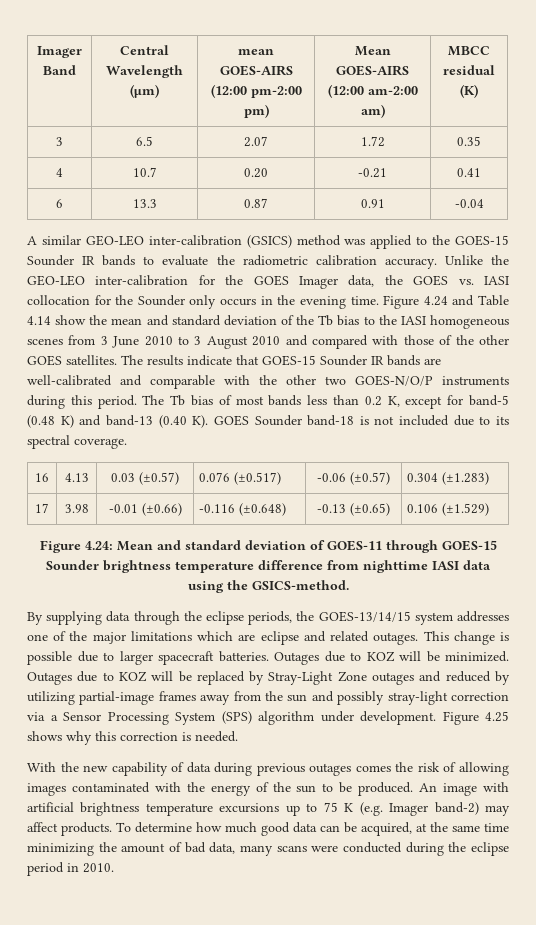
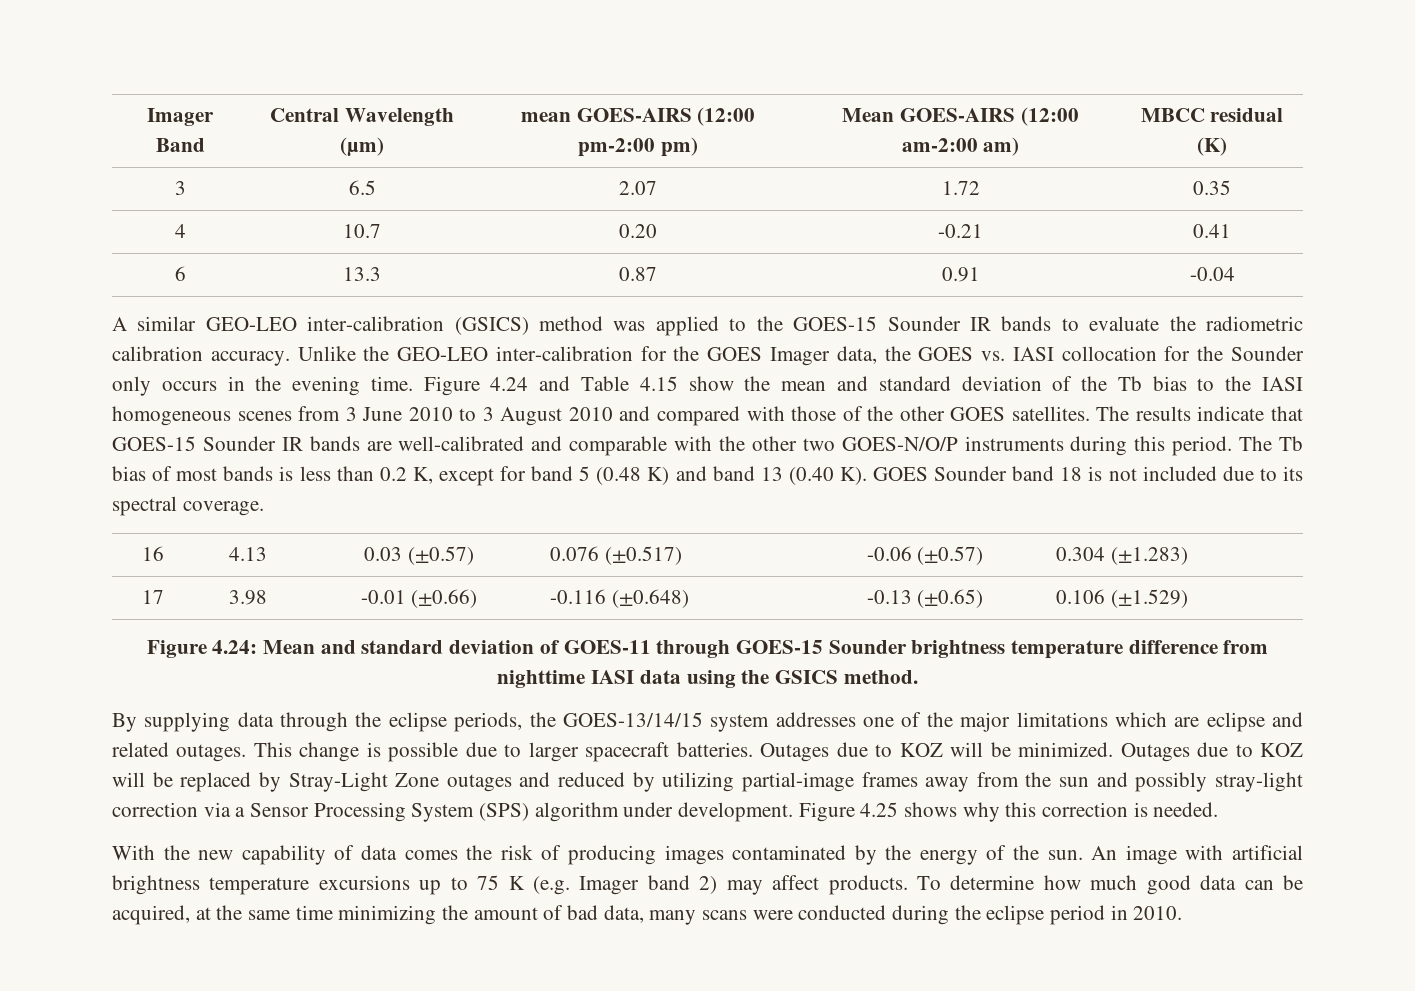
- Figure 4.24 and Table 4.14 show the mean and standard deviation of the Tb bias to the IASI homogeneous scenes from 3 June 2010 to 3 August 2010 and compared with those of the other GOES satellites.
+ Figure 4.24 and Table 4.15 show the mean and standard deviation of the Tb bias to the IASI homogeneous scenes from 3 June 2010 to 3 August 2010 and compared with those of the other GOES satellites.
- The Tb bias of most bands less than 0.2 K, except for band-5 (0.48 K) and band-13 (0.40 K). GOES Sounder band-18 is not included due to its spectral coverage.
+ The Tb bias of most bands is less than 0.2 K, except for band 5 (0.48 K) and band 13 (0.40 K). GOES Sounder band 18 is not included due to its spectral coverage.
- Figure 4.24: Mean and standard deviation of GOES-11 through GOES-15 Sounder brightness temperature difference from nighttime IASI data using the GSICS-method.
+ Figure 4.24: Mean and standard deviation of GOES-11 through GOES-15 Sounder brightness temperature difference from nighttime IASI data using the GSICS method.
- With the new capability of data during previous outages comes the risk of allowing images contaminated with the energy of the sun to be produced.
+ With the new capability of data comes the risk of producing images contaminated by the energy of the sun.
- An image with artificial brightness temperature excursions up to 75 K (e.g. Imager band-2) may affect products.
+ An image with artificial brightness temperature excursions up to 75 K (e.g. Imager band 2) may affect products.

